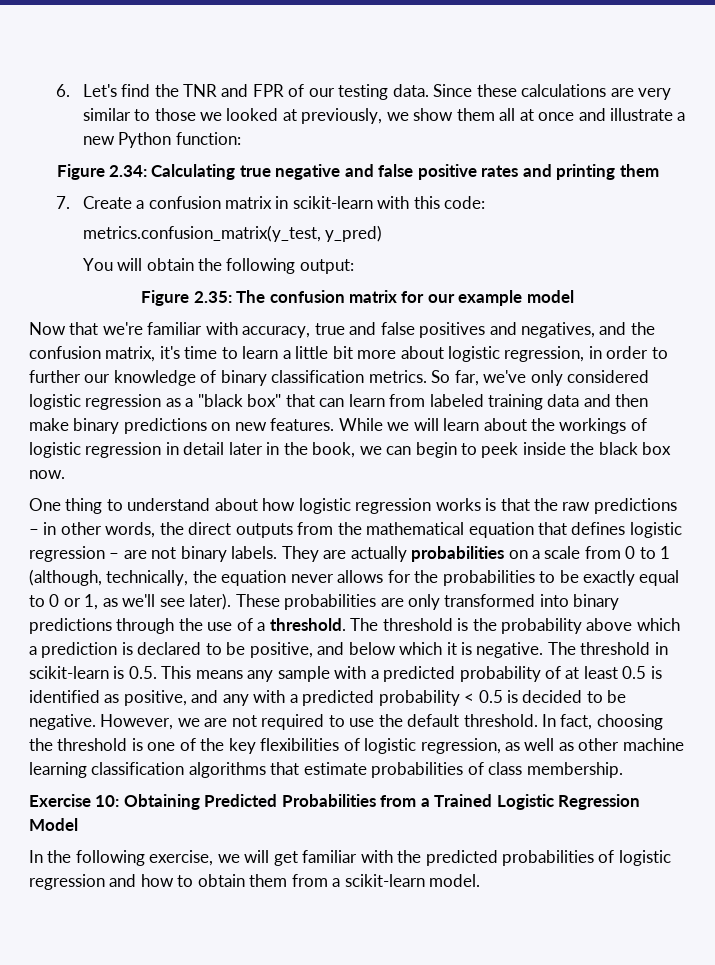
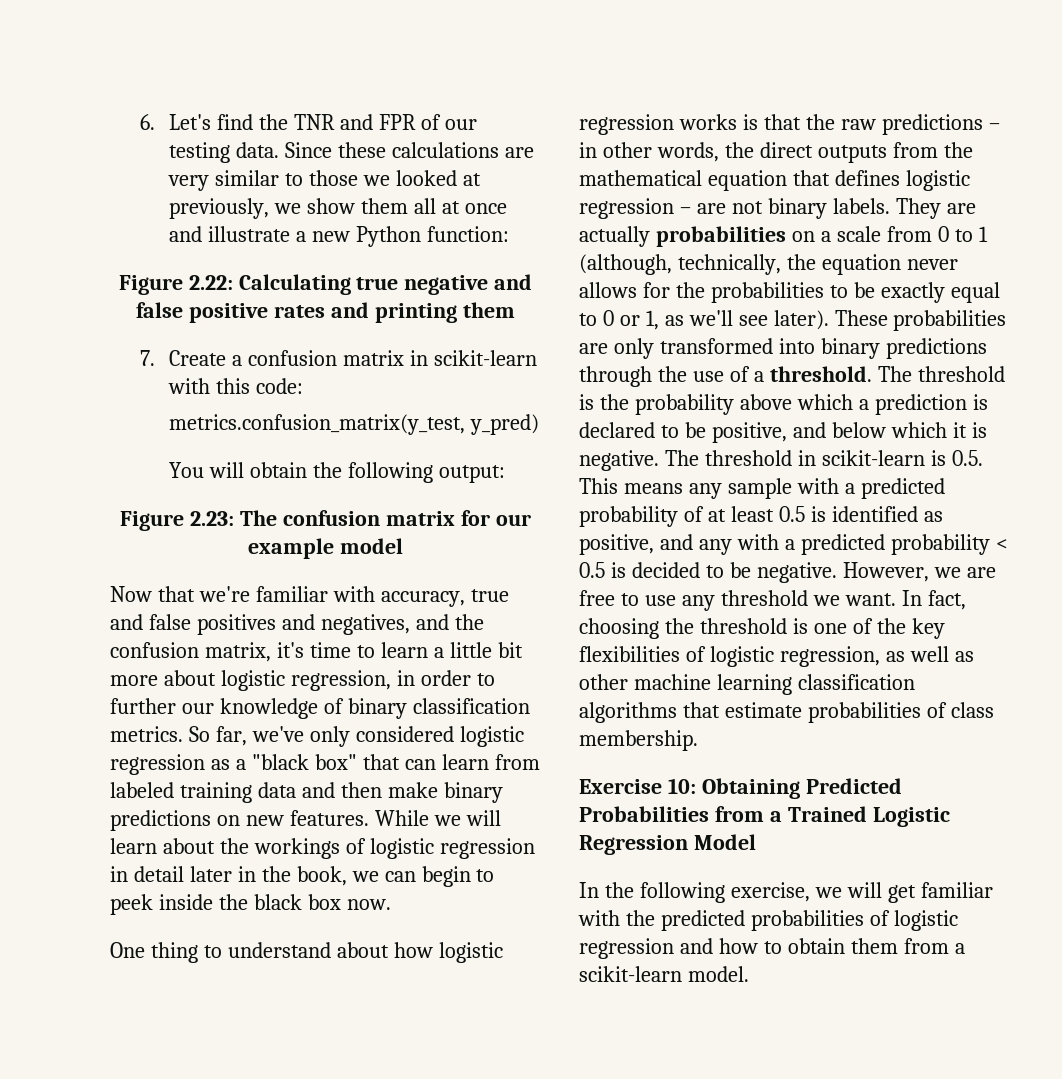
- Figure 2.34: Calculating true negative and false positive rates and printing them
+ Figure 2.22: Calculating true negative and false positive rates and printing them
- Figure 2.35: The confusion matrix for our example model
+ Figure 2.23: The confusion matrix for our example model
- However, we are not required to use the default threshold.
+ However, we are free to use any threshold we want.

